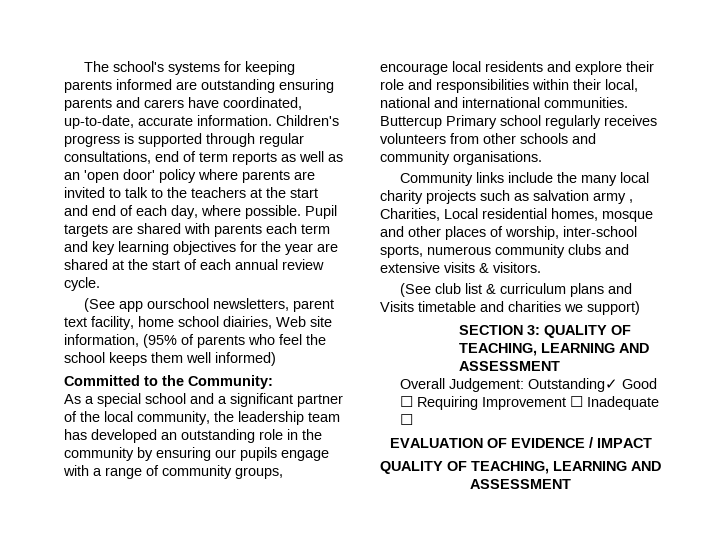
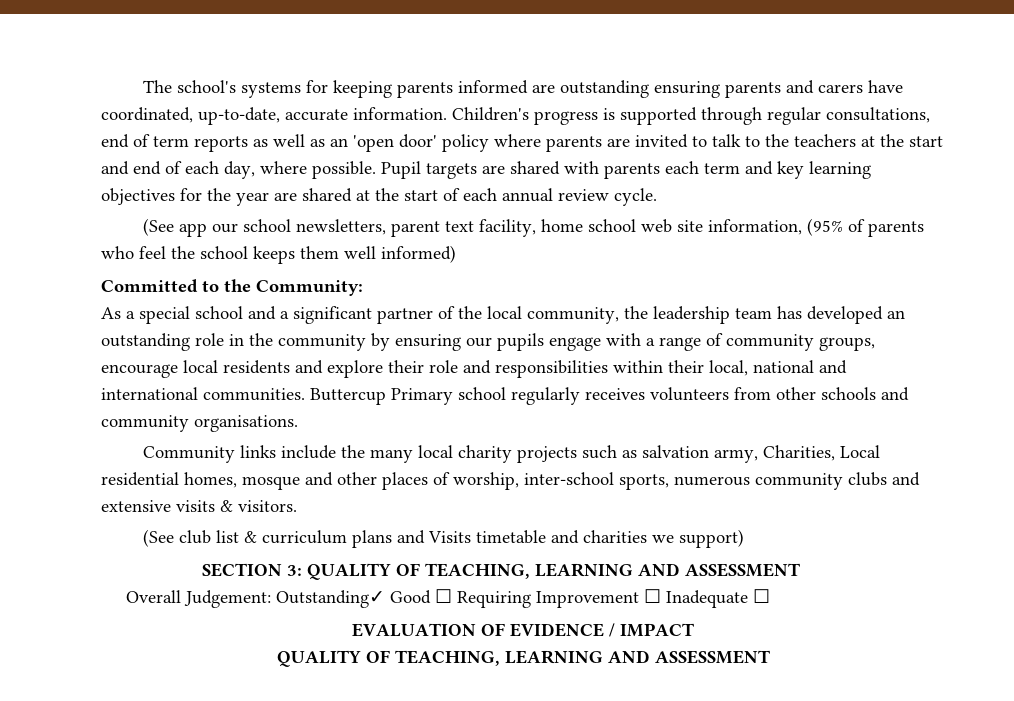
- (See app ourschool newsletters, parent text facility, home school diairies, Web site information, (95% of parents who feel the school keeps them well informed)
+ (See app our school newsletters, parent text facility, home school web site information, (95% of parents who feel the school keeps them well informed)
- Community links include the many local charity projects such as salvation army , Charities, Local residential homes, mosque and other places of worship, inter-school sports, numerous community clubs and extensive visits & visitors.
+ Community links include the many local charity projects such as salvation army, Charities, Local residential homes, mosque and other places of worship, inter-school sports, numerous community clubs and extensive visits & visitors.

